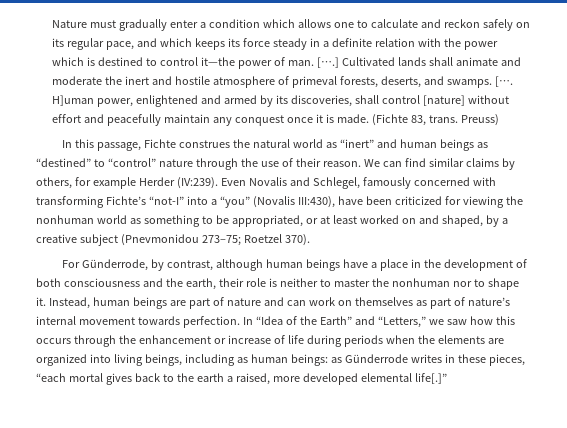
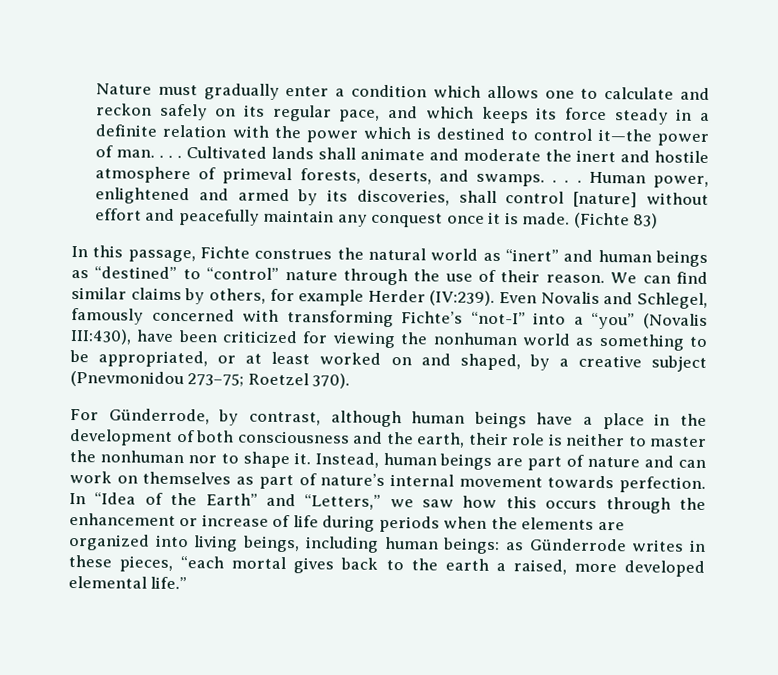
- Nature must gradually enter a condition which allows one to calculate and reckon safely on its regular pace, and which keeps its force steady in a definite relation with the power which is destined to control it—the power of man. [….]
+ Nature must gradually enter a condition which allows one to calculate and reckon safely on its regular pace, and which keeps its force steady in a definite relation with the power which is destined to control it—the power of man. . . .
- Cultivated lands shall animate and moderate the inert and hostile atmosphere of primeval forests, deserts, and swamps. […. H]uman power, enlightened and armed by its discoveries, shall control [nature] without effort and peacefully maintain any conquest once it is made.
+ Cultivated lands shall animate and moderate the inert and hostile atmosphere of primeval forests, deserts, and swamps. . . . Human power, enlightened and armed by its discoveries, shall control [nature] without effort and peacefully maintain any conquest once it is made.
- (Fichte 83, trans. Preuss)
+ (Fichte 83)
- In “Idea of the Earth” and “Letters,” we saw how this occurs through the enhancement or increase of life during periods when the elements are organized into living beings, including as human beings: as Günderrode writes in these pieces, “each mortal gives back to the earth a raised, more developed elemental life[.]”
+ In “Idea of the Earth” and “Letters,” we saw how this occurs through the enhancement or increase of life during periods when the elements are organized into living beings, including human beings: as Günderrode writes in these pieces, “each mortal gives back to the earth a raised, more developed elemental life.”

